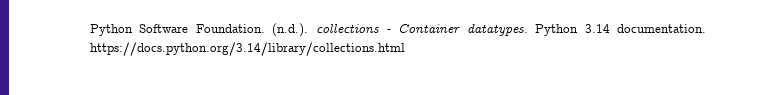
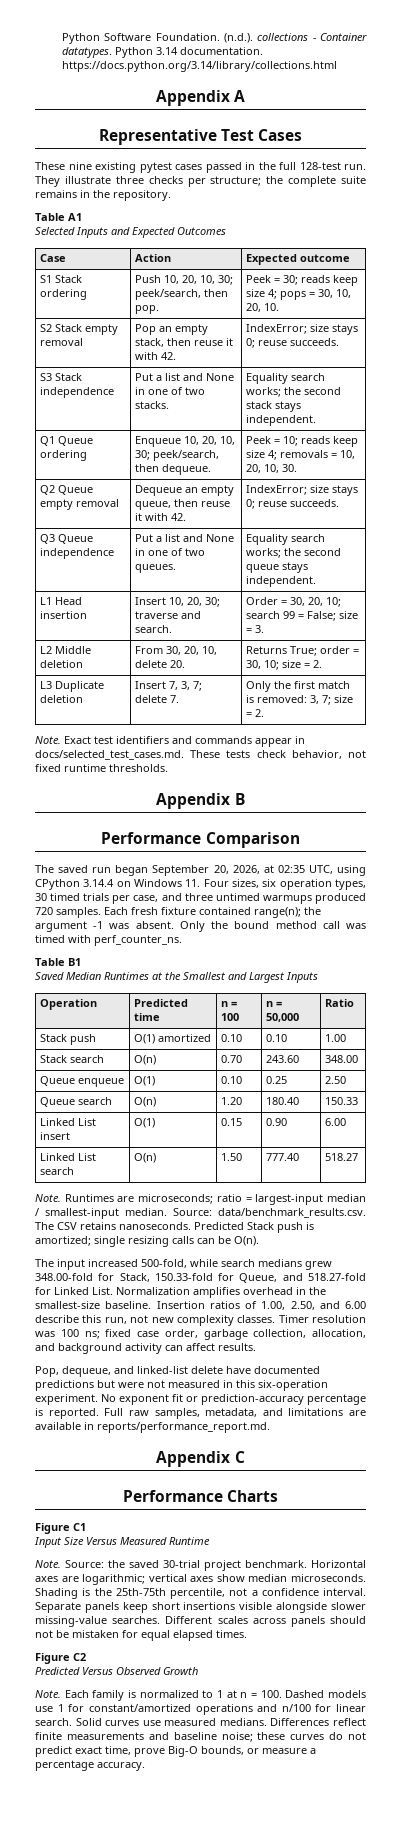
+ Appendix A
+ Representative Test Cases
+ These nine existing pytest cases passed in the full 128-test run. They illustrate three checks per structure; the complete suite remains in the repository.
+ Table A1
+ Selected Inputs and Expected Outcomes
+ Case | Action | Expected outcome
+ S1 Stack ordering | Push 10, 20, 10, 30; peek/search, then pop. | Peek = 30; reads keep size 4; pops = 30, 10, 20, 10.
+ S2 Stack empty removal | Pop an empty stack, then reuse it with 42. | IndexError; size stays 0; reuse succeeds.
+ S3 Stack independence | Put a list and None in one of two stacks. | Equality search works; the second stack stays independent.
+ Q1 Queue ordering | Enqueue 10, 20, 10, 30; peek/search, then dequeue. | Peek = 10; reads keep size 4; removals = 10, 20, 10, 30.
+ Q2 Queue empty removal | Dequeue an empty queue, then reuse it with 42. | IndexError; size stays 0; reuse succeeds.
+ Q3 Queue independence | Put a list and None in one of two queues. | Equality search works; the second queue stays independent.
+ L1 Head insertion | Insert 10, 20, 30; traverse and search. | Order = 30, 20, 10; search 99 = False; size = 3.
+ L2 Middle deletion | From 30, 20, 10, delete 20. | Returns True; order = 30, 10; size = 2.
+ L3 Duplicate deletion | Insert 7, 3, 7; delete 7. | Only the first match is removed: 3, 7; size = 2.
+ Note. Exact test identifiers and commands appear in docs/selected_test_cases.md. These tests check behavior, not fixed runtime thresholds.
+ Appendix B
+ Performance Comparison
+ The saved run began September 20, 2026, at 02:35 UTC, using CPython 3.14.4 on Windows 11. Four sizes, six operation types, 30 timed trials per case, and three untimed warmups produced 720 samples. Each fresh fixture contained range(n); the argument -1 was absent. Only the bound method call was timed with perf_counter_ns.
+ Table B1
+ Saved Median Runtimes at the Smallest and Largest Inputs
+ Operation | Predicted time | n = 100 | n = 50,000 | Ratio
+ Stack push | O(1) amortized | 0.10 | 0.10 | 1.00
+ Stack search | O(n) | 0.70 | 243.60 | 348.00
+ Queue enqueue | O(1) | 0.10 | 0.25 | 2.50
+ Queue search | O(n) | 1.20 | 180.40 | 150.33
+ Linked List insert | O(1) | 0.15 | 0.90 | 6.00
+ Linked List search | O(n) | 1.50 | 777.40 | 518.27
+ Note. Runtimes are microseconds; ratio = largest-input median / smallest-input median. Source: data/benchmark_results.csv. The CSV retains nanoseconds. Predicted Stack push is amortized; single resizing calls can be O(n).
+ The input increased 500-fold, while search medians grew 348.00-fold for Stack, 150.33-fold for Queue, and 518.27-fold for Linked List. Normalization amplifies overhead in the smallest-size baseline. Insertion ratios of 1.00, 2.50, and 6.00 describe this run, not new complexity classes. Timer resolution was 100 ns; fixed case order, garbage collection, allocation, and background activity can affect results.
+ Pop, dequeue, and linked-list delete have documented predictions but were not measured in this six-operation experiment. No exponent fit or prediction-accuracy percentage is reported. Full raw samples, metadata, and limitations are available in reports/performance_report.md.
+ Appendix C
+ Performance Charts
+ Figure C1
+ Input Size Versus Measured Runtime
+ Note. Source: the saved 30-trial project benchmark. Horizontal axes are logarithmic; vertical axes show median microseconds. Shading is the 25th-75th percentile, not a confidence interval. Separate panels keep short insertions visible alongside slower missing-value searches. Different scales across panels should not be mistaken for equal elapsed times.
+ Figure C2
+ Predicted Versus Observed Growth
+ Note. Each family is normalized to 1 at n = 100. Dashed models use 1 for constant/amortized operations and n/100 for linear search. Solid curves use measured medians. Differences reflect finite measurements and baseline noise; these curves do not predict exact time, prove Big-O bounds, or measure a percentage accuracy.

